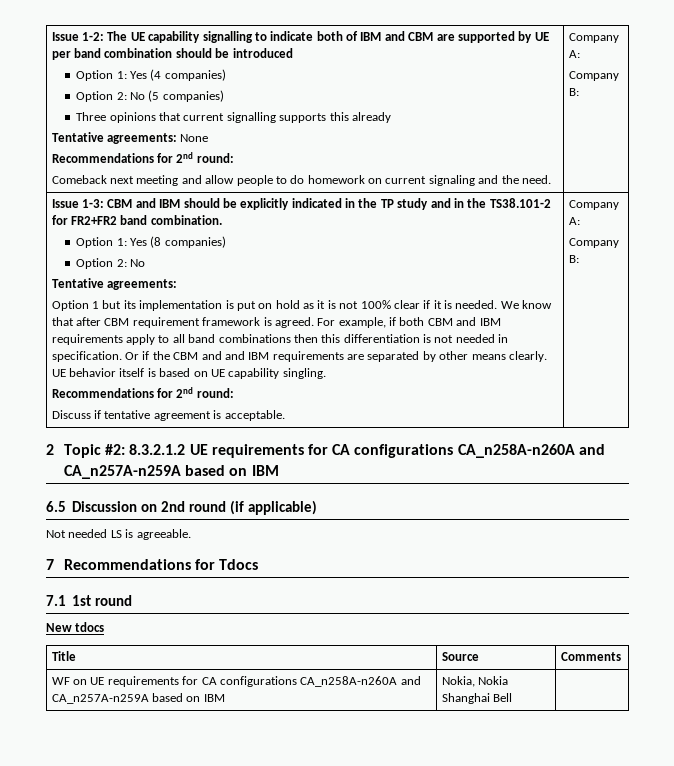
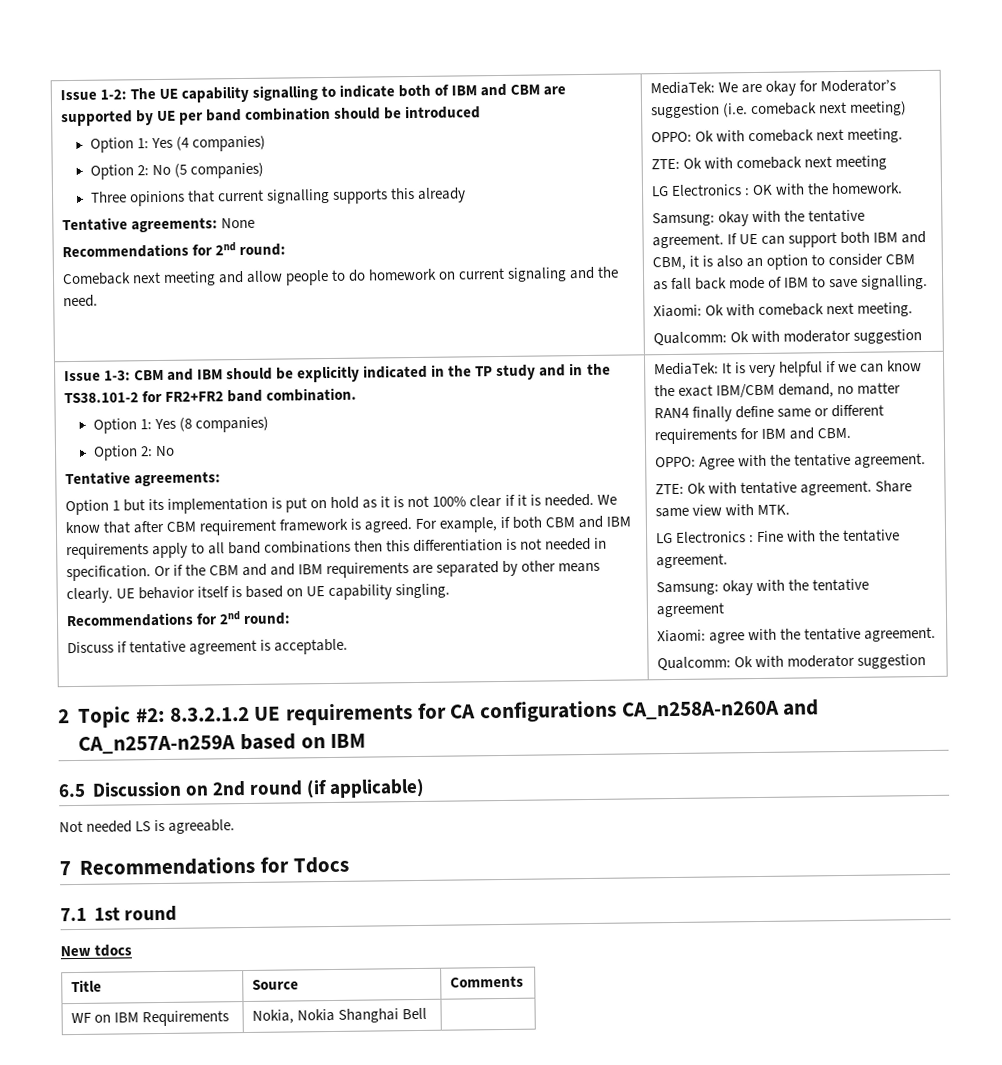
- Comeback next meeting and allow people to do homework on current signaling and the need. | Company A:
- Company B:
+ Comeback next meeting and allow people to do homework on current signaling and the need. | MediaTek: We are okay for Moderator’s suggestion (i.e. comeback next meeting)
+ OPPO: Ok with comeback next meeting.
+ ZTE: Ok with comeback next meeting
+ LG Electronics : OK with the homework.
+ Samsung: okay with the tentative agreement. If UE can support both IBM and CBM, it is also an option to consider CBM as fall back mode of IBM to save signalling.
+ Xiaomi: Ok with comeback next meeting.
+ Qualcomm: Ok with moderator suggestion
- Discuss if tentative agreement is acceptable. | Company A:
- Company B:
+ Discuss if tentative agreement is acceptable. | MediaTek: It is very helpful if we can know the exact IBM/CBM demand, no matter RAN4 finally define same or different requirements for IBM and CBM.
+ OPPO: Agree with the tentative agreement.
+ ZTE: Ok with tentative agreement. Share same view with MTK.
+ LG Electronics : Fine with the tentative agreement.
+ Samsung: okay with the tentative agreement
+ Xiaomi: agree with the tentative agreement.
+ Qualcomm: Ok with moderator suggestion
- WF on UE requirements for CA configurations CA_n258A-n260A and CA_n257A-n259A based on IBM | Nokia, Nokia Shanghai Bell |
+ WF on IBM Requirements | Nokia, Nokia Shanghai Bell |

